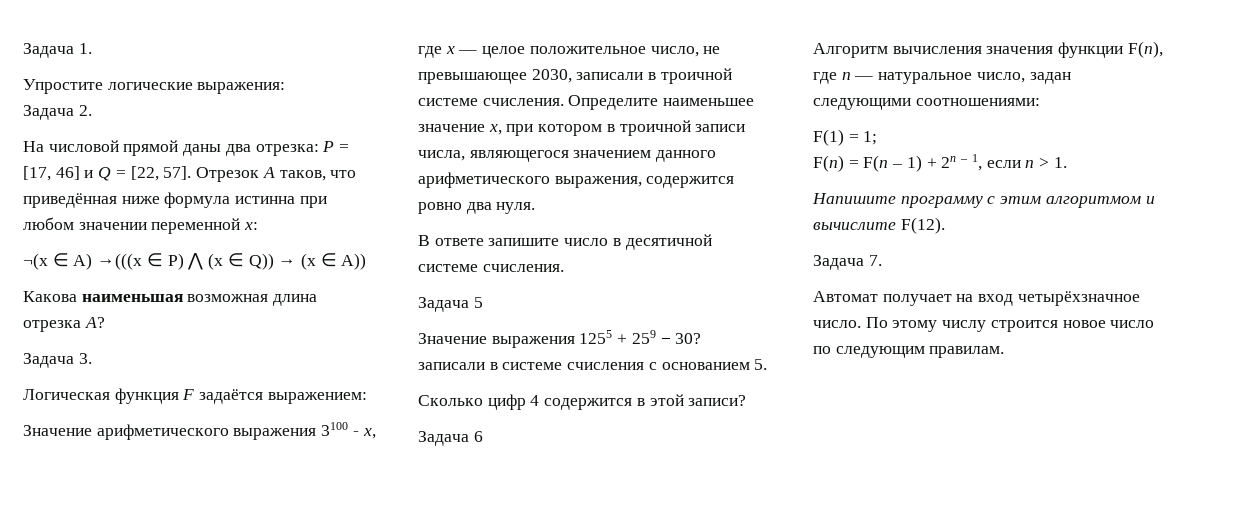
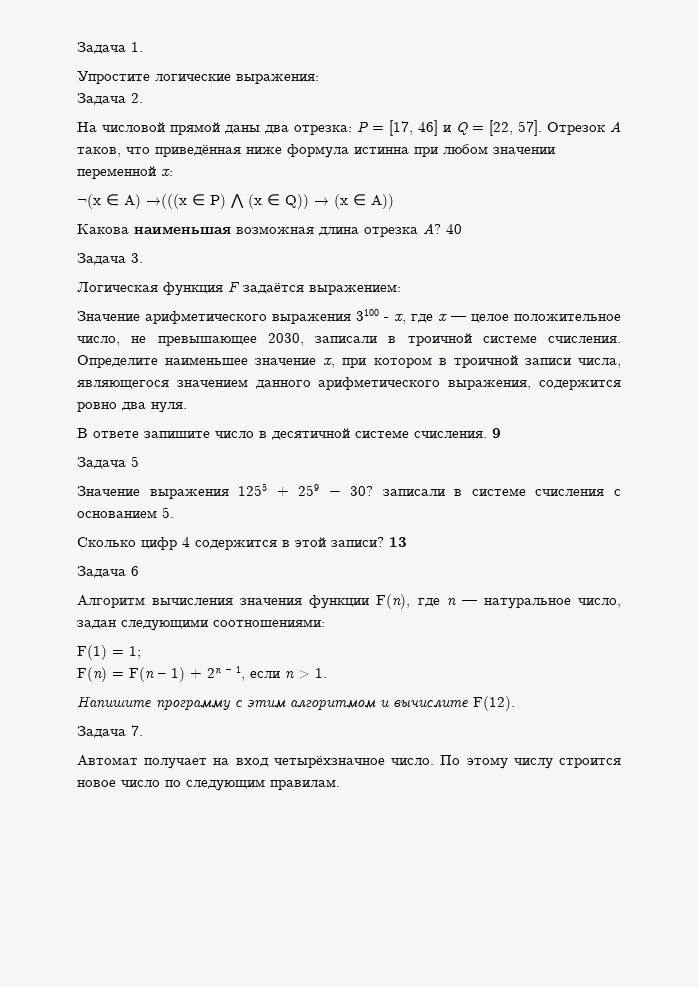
+ 40
+ 9
+ 13

